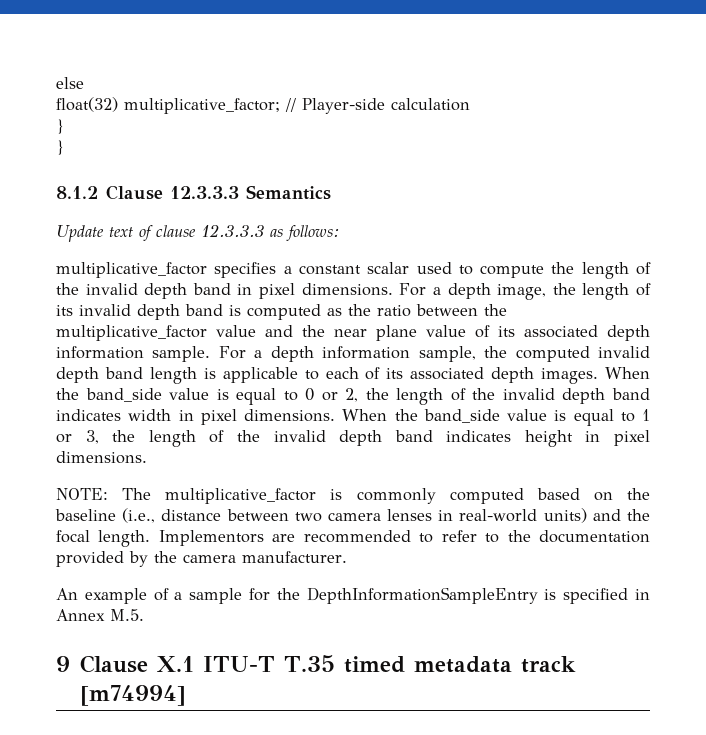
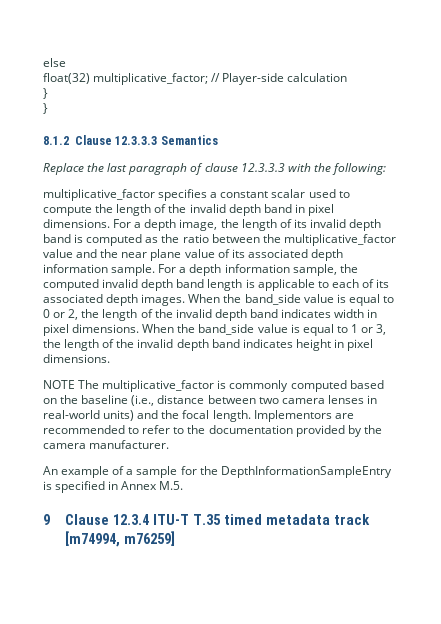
- Update text of clause 12.3.3.3 as follows:
+ Replace the last paragraph of clause 12.3.3.3 with the following:
- NOTE: The multiplicative_factor is commonly computed based on the baseline (i.e., distance between two camera lenses in real-world units) and the focal length.
+ NOTE The multiplicative_factor is commonly computed based on the baseline (i.e., distance between two camera lenses in real-world units) and the focal length.
- 9 Clause X.1 ITU-T T.35 timed metadata track [m74994]
+ 9 Clause 12.3.4 ITU-T T.35 timed metadata track [m74994, m76259]

